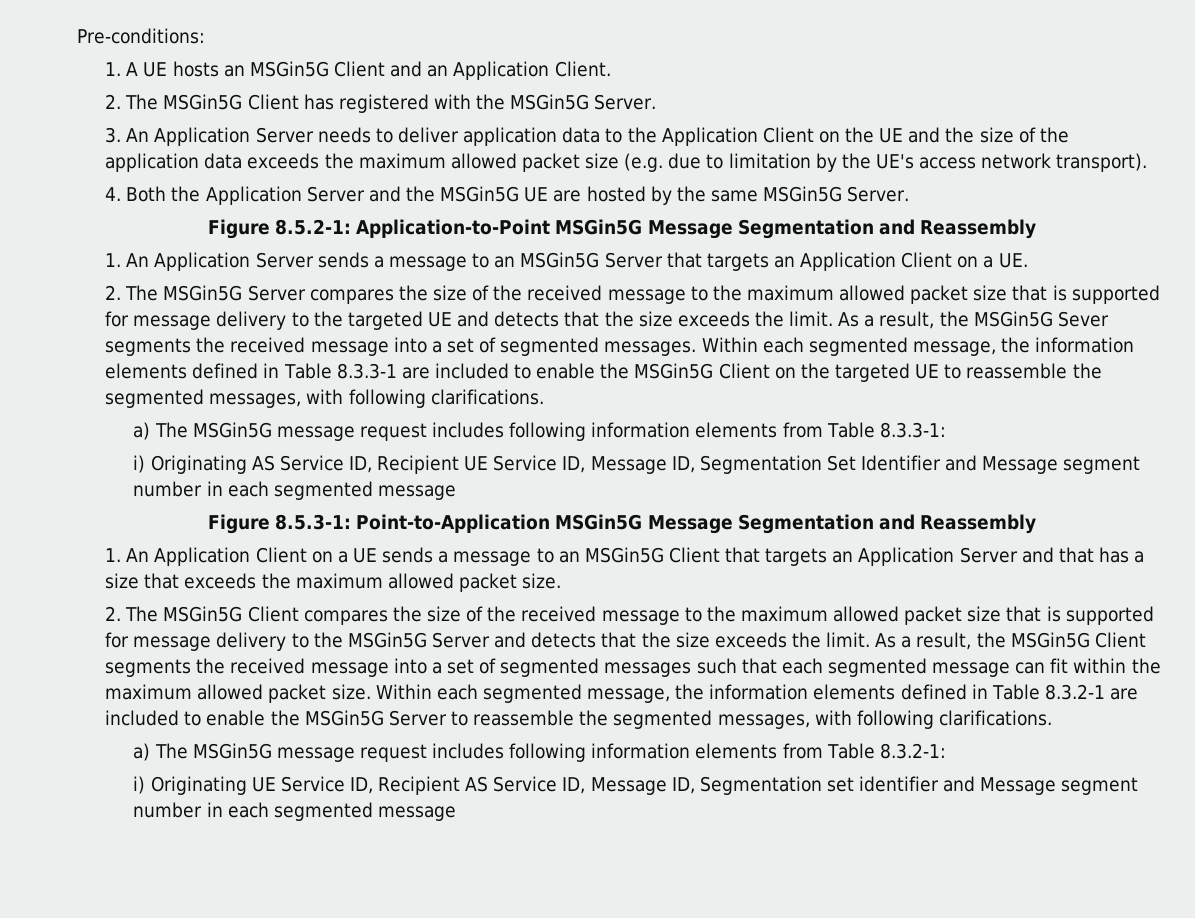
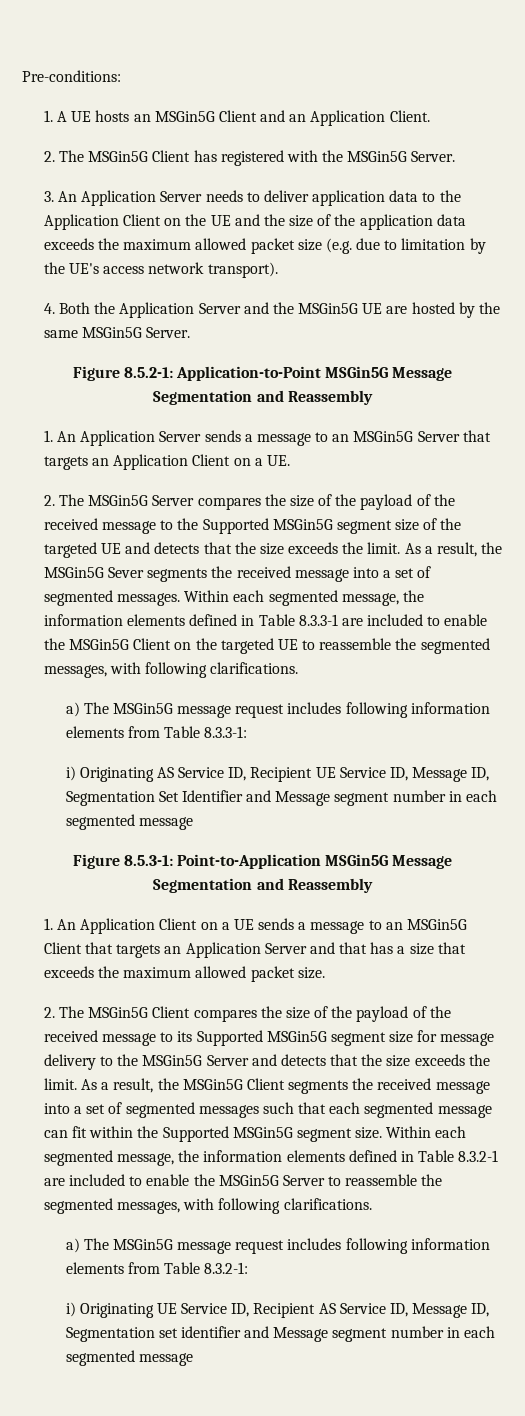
- 2. The MSGin5G Server compares the size of the received message to the maximum allowed packet size that is supported for message delivery to the targeted UE and detects that the size exceeds the limit.
+ 2. The MSGin5G Server compares the size of the payload of the received message to the Supported MSGin5G segment size of the targeted UE and detects that the size exceeds the limit.
- 2. The MSGin5G Client compares the size of the received message to the maximum allowed packet size that is supported for message delivery to the MSGin5G Server and detects that the size exceeds the limit.
+ 2. The MSGin5G Client compares the size of the payload of the received message to its Supported MSGin5G segment size for message delivery to the MSGin5G Server and detects that the size exceeds the limit.
- As a result, the MSGin5G Client segments the received message into a set of segmented messages such that each segmented message can fit within the maximum allowed packet size.
+ As a result, the MSGin5G Client segments the received message into a set of segmented messages such that each segmented message can fit within the Supported MSGin5G segment size.

